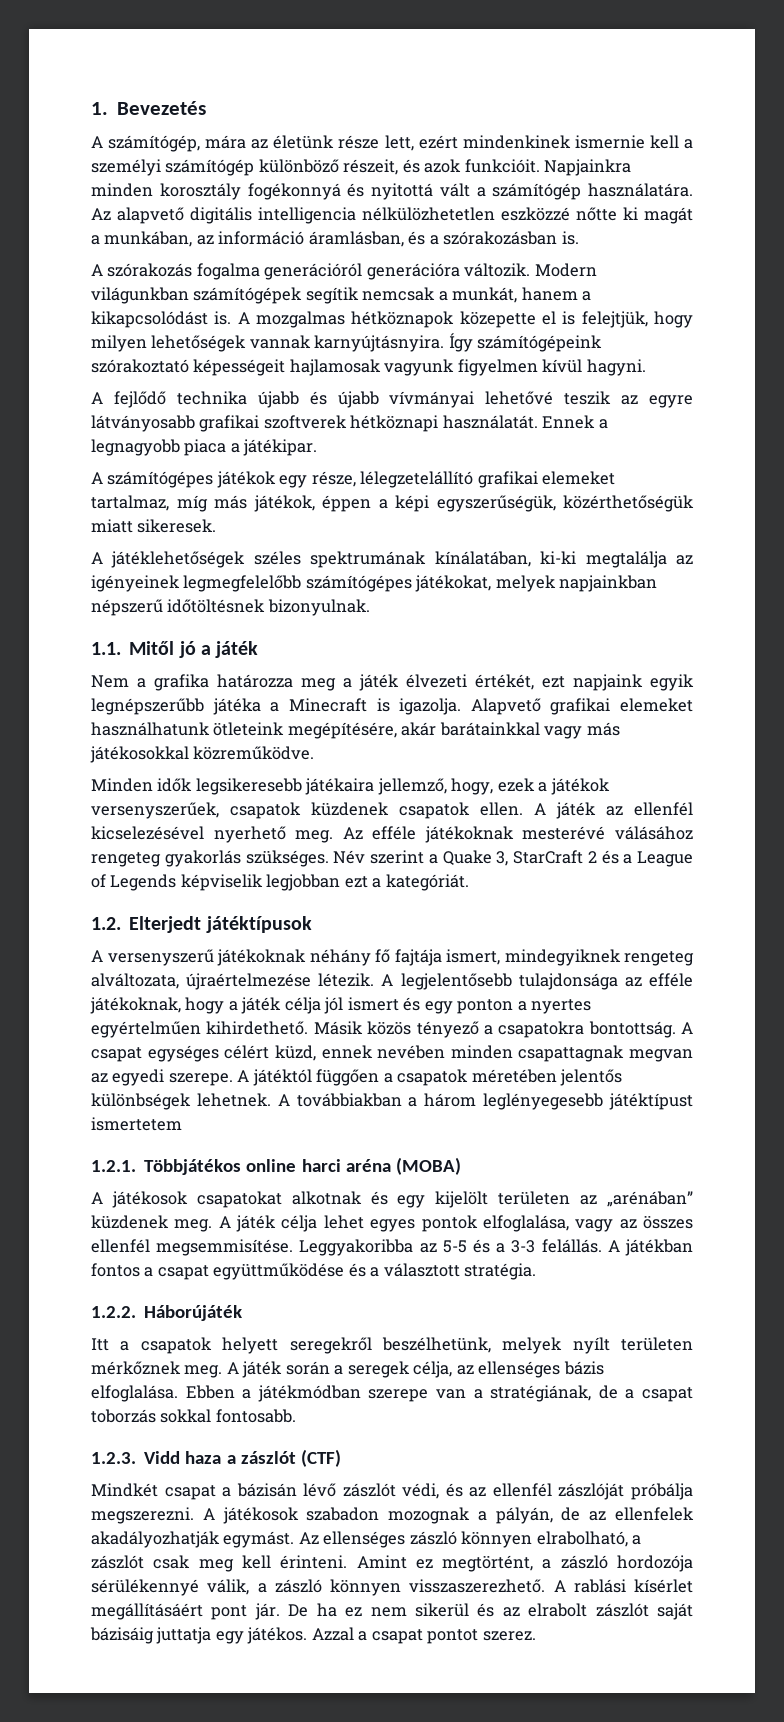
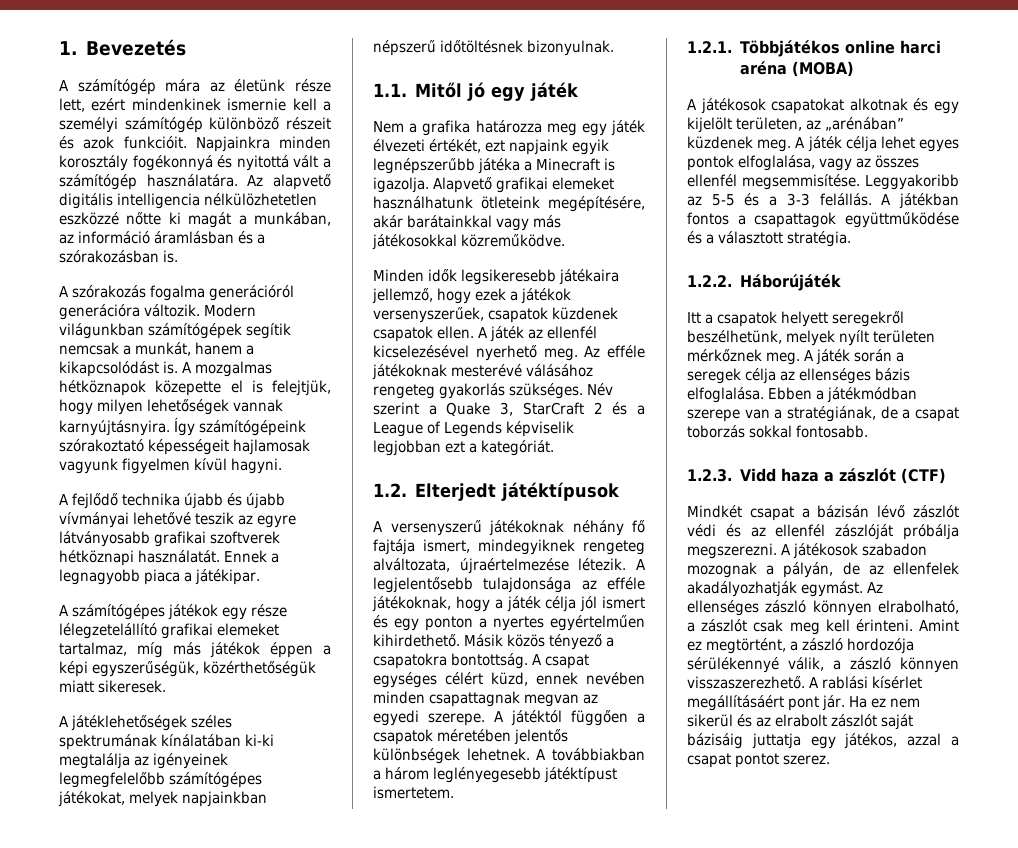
- A számítógép, mára az életünk része lett, ezért mindenkinek ismernie kell a személyi számítógép különböző részeit, és azok funkcióit.
+ A számítógép mára az életünk része lett, ezért mindenkinek ismernie kell a személyi számítógép különböző részeit és azok funkcióit.
- Az alapvető digitális intelligencia nélkülözhetetlen eszközzé nőtte ki magát a munkában, az információ áramlásban, és a szórakozásban is.
+ Az alapvető digitális intelligencia nélkülözhetetlen eszközzé nőtte ki magát a munkában, az információ áramlásban és a szórakozásban is.
- A számítógépes játékok egy része, lélegzetelállító grafikai elemeket tartalmaz, míg más játékok, éppen a képi egyszerűségük, közérthetőségük miatt sikeresek.
+ A számítógépes játékok egy része lélegzetelállító grafikai elemeket tartalmaz, míg más játékok éppen a képi egyszerűségük, közérthetőségük miatt sikeresek.
- A játéklehetőségek széles spektrumának kínálatában, ki-ki megtalálja az igényeinek legmegfelelőbb számítógépes játékokat, melyek napjainkban népszerű időtöltésnek bizonyulnak.
+ A játéklehetőségek széles spektrumának kínálatában ki-ki megtalálja az igényeinek legmegfelelőbb számítógépes játékokat, melyek napjainkban népszerű időtöltésnek bizonyulnak.
- 1.1. Mitől jó a játék
+ 1.1. Mitől jó egy játék
- Nem a grafika határozza meg a játék élvezeti értékét, ezt napjaink egyik legnépszerűbb játéka a Minecraft is igazolja.
+ Nem a grafika határozza meg egy játék élvezeti értékét, ezt napjaink egyik legnépszerűbb játéka a Minecraft is igazolja.
- Minden idők legsikeresebb játékaira jellemző, hogy, ezek a játékok versenyszerűek, csapatok küzdenek csapatok ellen.
+ Minden idők legsikeresebb játékaira jellemző, hogy ezek a játékok versenyszerűek, csapatok küzdenek csapatok ellen.
- A továbbiakban a három leglényegesebb játéktípust ismertetem
+ A továbbiakban a három leglényegesebb játéktípust ismertetem.
- A játékosok csapatokat alkotnak és egy kijelölt területen az „arénában” küzdenek meg.
+ A játékosok csapatokat alkotnak és egy kijelölt területen, az „arénában” küzdenek meg.
- Leggyakoribba az 5-5 és a 3-3 felállás.
+ Leggyakoribb az 5-5 és a 3-3 felállás.
- A játékban fontos a csapat együttműködése és a választott stratégia.
+ A játékban fontos a csapattagok együttműködése és a választott stratégia.
- A játék során a seregek célja, az ellenséges bázis elfoglalása.
+ A játék során a seregek célja az ellenséges bázis elfoglalása.
- Mindkét csapat a bázisán lévő zászlót védi, és az ellenfél zászlóját próbálja megszerezni.
+ Mindkét csapat a bázisán lévő zászlót védi és az ellenfél zászlóját próbálja megszerezni.
- De ha ez nem sikerül és az elrabolt zászlót saját bázisáig juttatja egy játékos. Azzal a csapat pontot szerez.
+ Ha ez nem sikerül és az elrabolt zászlót saját bázisáig juttatja egy játékos, azzal a csapat pontot szerez.

